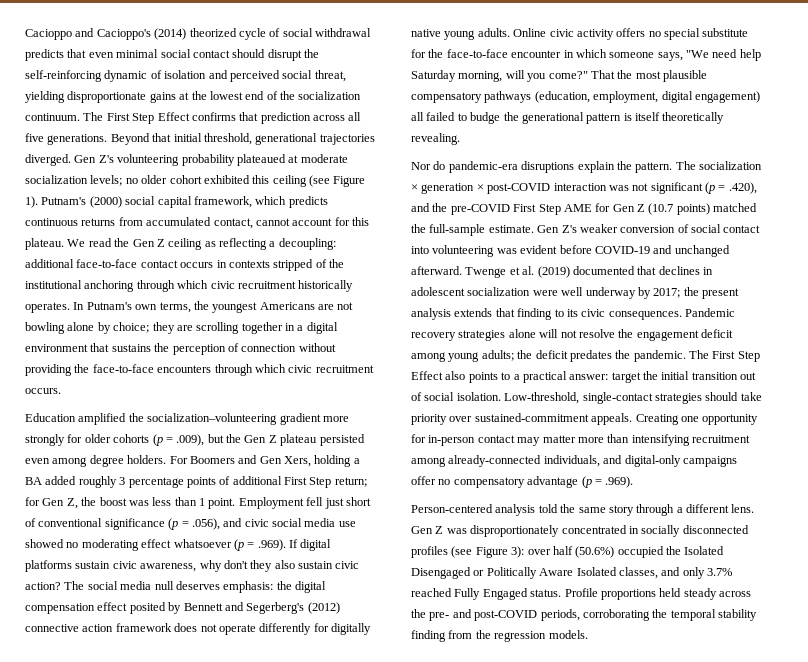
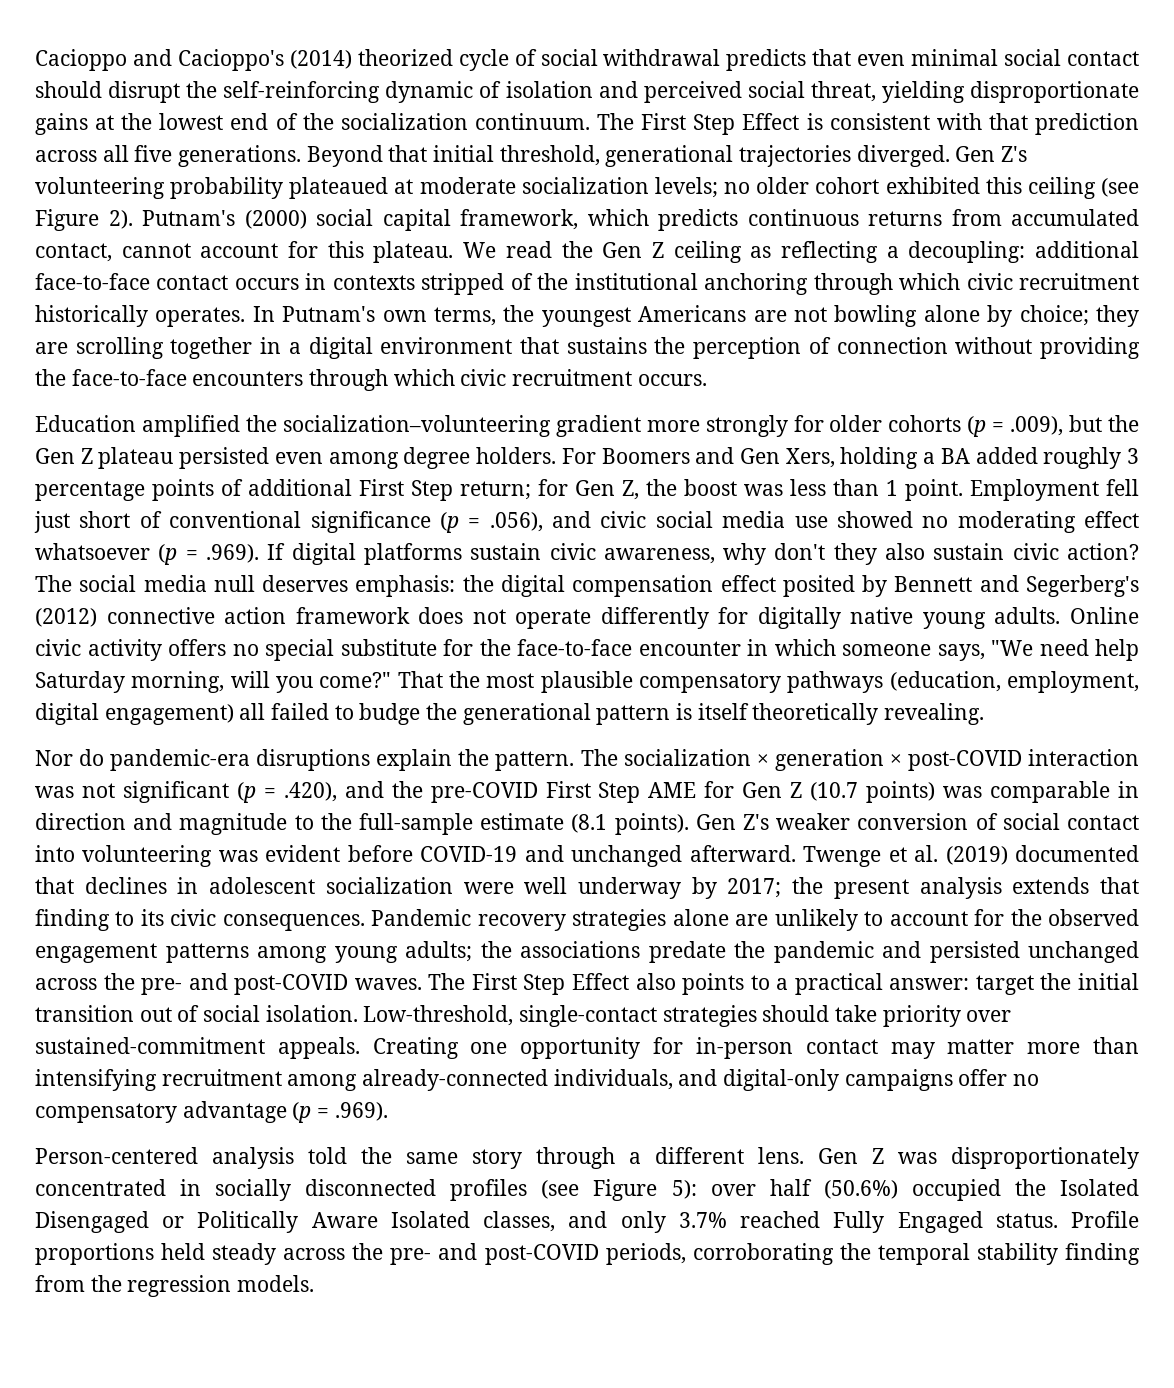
- The First Step Effect confirms that prediction across all five generations.
+ The First Step Effect is consistent with that prediction across all five generations.
- Gen Z's volunteering probability plateaued at moderate socialization levels; no older cohort exhibited this ceiling (see Figure 1).
+ Gen Z's volunteering probability plateaued at moderate socialization levels; no older cohort exhibited this ceiling (see Figure 2).
- The socialization × generation × post-COVID interaction was not significant (p = .420), and the pre-COVID First Step AME for Gen Z (10.7 points) matched the full-sample estimate.
+ The socialization × generation × post-COVID interaction was not significant (p = .420), and the pre-COVID First Step AME for Gen Z (10.7 points) was comparable in direction and magnitude to the full-sample estimate (8.1 points).
- Pandemic recovery strategies alone will not resolve the engagement deficit among young adults; the deficit predates the pandemic.
+ Pandemic recovery strategies alone are unlikely to account for the observed engagement patterns among young adults; the associations predate the pandemic and persisted unchanged across the pre- and post-COVID waves.
- Gen Z was disproportionately concentrated in socially disconnected profiles (see Figure 3): over half (50.6%) occupied the Isolated Disengaged or Politically Aware Isolated classes, and only 3.7% reached Fully Engaged status.
+ Gen Z was disproportionately concentrated in socially disconnected profiles (see Figure 5): over half (50.6%) occupied the Isolated Disengaged or Politically Aware Isolated classes, and only 3.7% reached Fully Engaged status.

